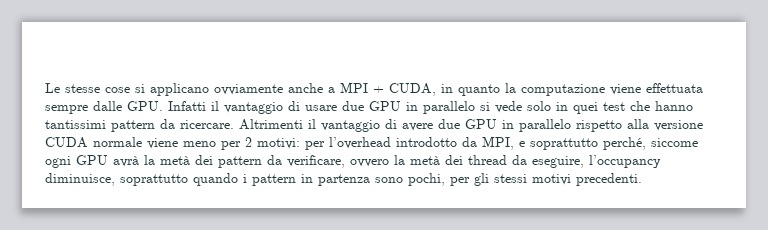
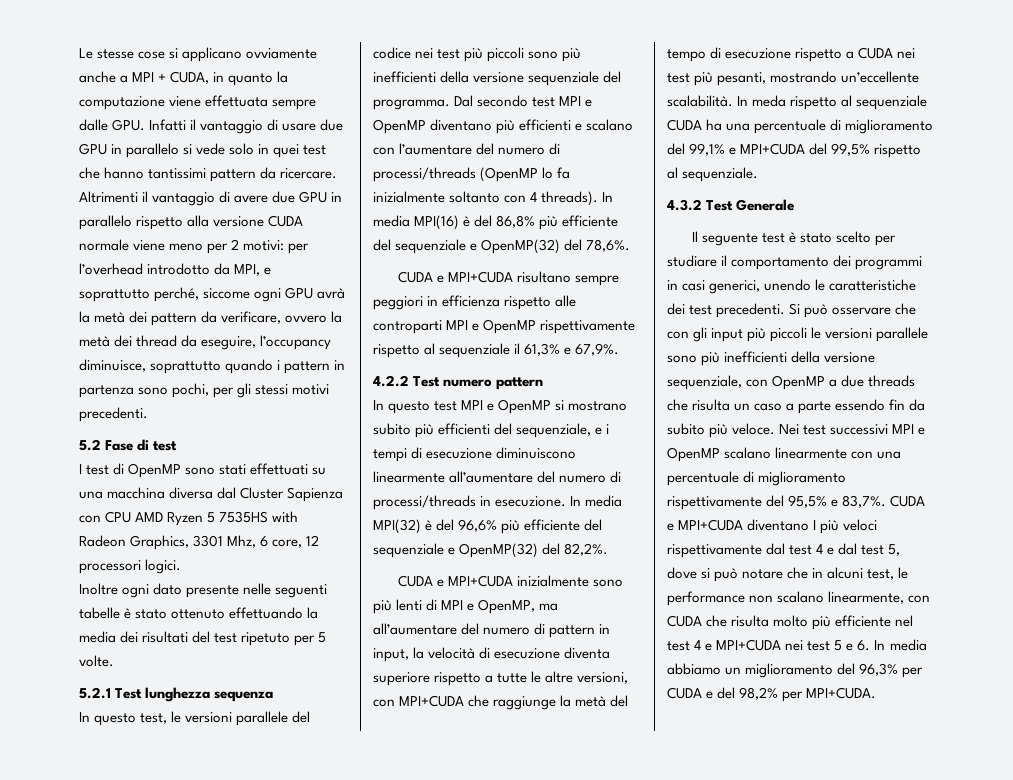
+ 5.2 Fase di test
+ I test di OpenMP sono stati effettuati su una macchina diversa dal Cluster Sapienza con CPU AMD Ryzen 5 7535HS with Radeon Graphics, 3301 Mhz, 6 core, 12 processori logici.
+ Inoltre ogni dato presente nelle seguenti tabelle è stato ottenuto effettuando la media dei risultati del test ripetuto per 5 volte.
+ 5.2.1 Test lunghezza sequenza
+ In questo test, le versioni parallele del codice nei test più piccoli sono più inefficienti della versione sequenziale del programma. Dal secondo test MPI e OpenMP diventano più efficienti e scalano con l’aumentare del numero di processi/threads (OpenMP lo fa inizialmente soltanto con 4 threads). In media MPI(16) è del 86,8% più efficiente del sequenziale e OpenMP(32) del 78,6%.
+ CUDA e MPI+CUDA risultano sempre peggiori in efficienza rispetto alle controparti MPI e OpenMP rispettivamente rispetto al sequenziale il 61,3% e 67,9%.
+ 4.2.2 Test numero pattern
+ In questo test MPI e OpenMP si mostrano subito più efficienti del sequenziale, e i tempi di esecuzione diminuiscono linearmente all’aumentare del numero di processi/threads in esecuzione. In media MPI(32) è del 96,6% più efficiente del sequenziale e OpenMP(32) del 82,2%.
+ CUDA e MPI+CUDA inizialmente sono più lenti di MPI e OpenMP, ma all’aumentare del numero di pattern in input, la velocità di esecuzione diventa superiore rispetto a tutte le altre versioni, con MPI+CUDA che raggiunge la metà del tempo di esecuzione rispetto a CUDA nei test più pesanti, mostrando un’eccellente scalabilità. In meda rispetto al sequenziale CUDA ha una percentuale di miglioramento del 99,1% e MPI+CUDA del 99,5% rispetto al sequenziale.
+ 4.3.2 Test Generale
+ Il seguente test è stato scelto per studiare il comportamento dei programmi in casi generici, unendo le caratteristiche dei test precedenti. Si può osservare che con gli input più piccoli le versioni parallele sono più inefficienti della versione sequenziale, con OpenMP a due threads che risulta un caso a parte essendo fin da subito più veloce. Nei test successivi MPI e OpenMP scalano linearmente con una percentuale di miglioramento rispettivamente del 95,5% e 83,7%. CUDA e MPI+CUDA diventano I più veloci rispettivamente dal test 4 e dal test 5, dove si può notare che in alcuni test, le performance non scalano linearmente, con CUDA che risulta molto più efficiente nel test 4 e MPI+CUDA nei test 5 e 6. In media abbiamo un miglioramento del 96,3% per CUDA e del 98,2% per MPI+CUDA.

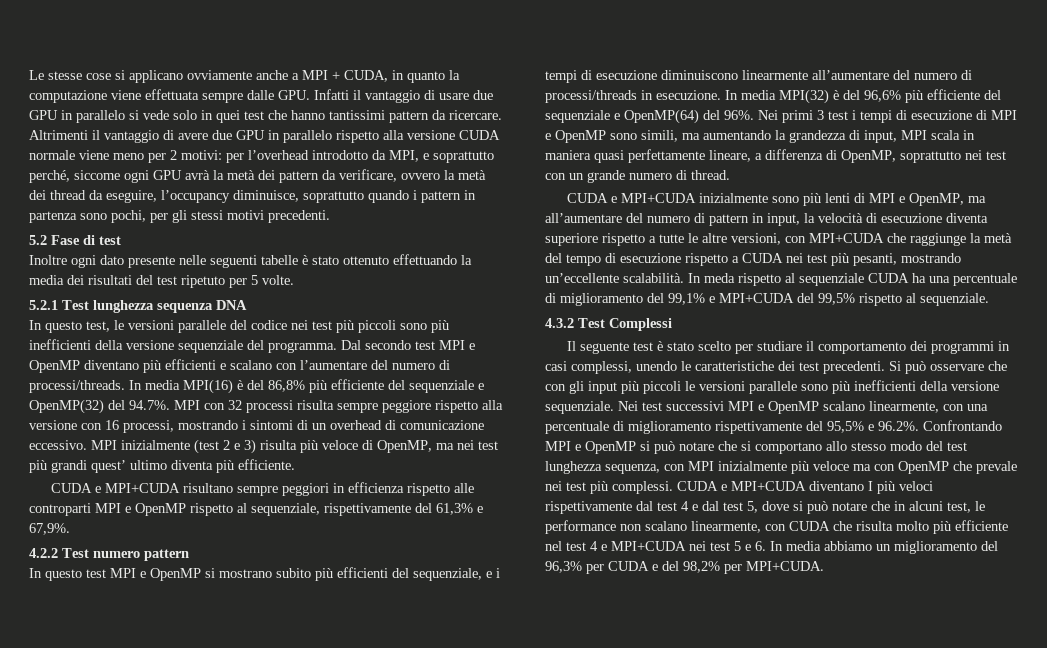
- I test di OpenMP sono stati effettuati su una macchina diversa dal Cluster Sapienza con CPU AMD Ryzen 5 7535HS with Radeon Graphics, 3301 Mhz, 6 core, 12 processori logici.
- 5.2.1 Test lunghezza sequenza
+ 5.2.1 Test lunghezza sequenza DNA
- Dal secondo test MPI e OpenMP diventano più efficienti e scalano con l’aumentare del numero di processi/threads (OpenMP lo fa inizialmente soltanto con 4 threads).
+ Dal secondo test MPI e OpenMP diventano più efficienti e scalano con l’aumentare del numero di processi/threads.
- In media MPI(16) è del 86,8% più efficiente del sequenziale e OpenMP(32) del 78,6%.
+ In media MPI(16) è del 86,8% più efficiente del sequenziale e OpenMP(32) del 94.7%. MPI con 32 processi risulta sempre peggiore rispetto alla versione con 16 processi, mostrando i sintomi di un overhead di comunicazione eccessivo. MPI inizialmente (test 2 e 3) risulta più veloce di OpenMP, ma nei test più grandi quest’ ultimo diventa più efficiente.
- CUDA e MPI+CUDA risultano sempre peggiori in efficienza rispetto alle controparti MPI e OpenMP rispettivamente rispetto al sequenziale il 61,3% e 67,9%.
+ CUDA e MPI+CUDA risultano sempre peggiori in efficienza rispetto alle controparti MPI e OpenMP rispetto al sequenziale, rispettivamente del 61,3% e 67,9%.
- In media MPI(32) è del 96,6% più efficiente del sequenziale e OpenMP(32) del 82,2%.
+ In media MPI(32) è del 96,6% più efficiente del sequenziale e OpenMP(64) del 96%. Nei primi 3 test i tempi di esecuzione di MPI e OpenMP sono simili, ma aumentando la grandezza di input, MPI scala in maniera quasi perfettamente lineare, a differenza di OpenMP, soprattutto nei test con un grande numero di thread.
- 4.3.2 Test Generale
+ 4.3.2 Test Complessi
- Il seguente test è stato scelto per studiare il comportamento dei programmi in casi generici, unendo le caratteristiche dei test precedenti.
+ Il seguente test è stato scelto per studiare il comportamento dei programmi in casi complessi, unendo le caratteristiche dei test precedenti.
- Si può osservare che con gli input più piccoli le versioni parallele sono più inefficienti della versione sequenziale, con OpenMP a due threads che risulta un caso a parte essendo fin da subito più veloce.
+ Si può osservare che con gli input più piccoli le versioni parallele sono più inefficienti della versione sequenziale.
- Nei test successivi MPI e OpenMP scalano linearmente con una percentuale di miglioramento rispettivamente del 95,5% e 83,7%.
+ Nei test successivi MPI e OpenMP scalano linearmente, con una percentuale di miglioramento rispettivamente del 95,5% e 96.2%. Confrontando MPI e OpenMP si può notare che si comportano allo stesso modo del test lunghezza sequenza, con MPI inizialmente più veloce ma con OpenMP che prevale nei test più complessi.

